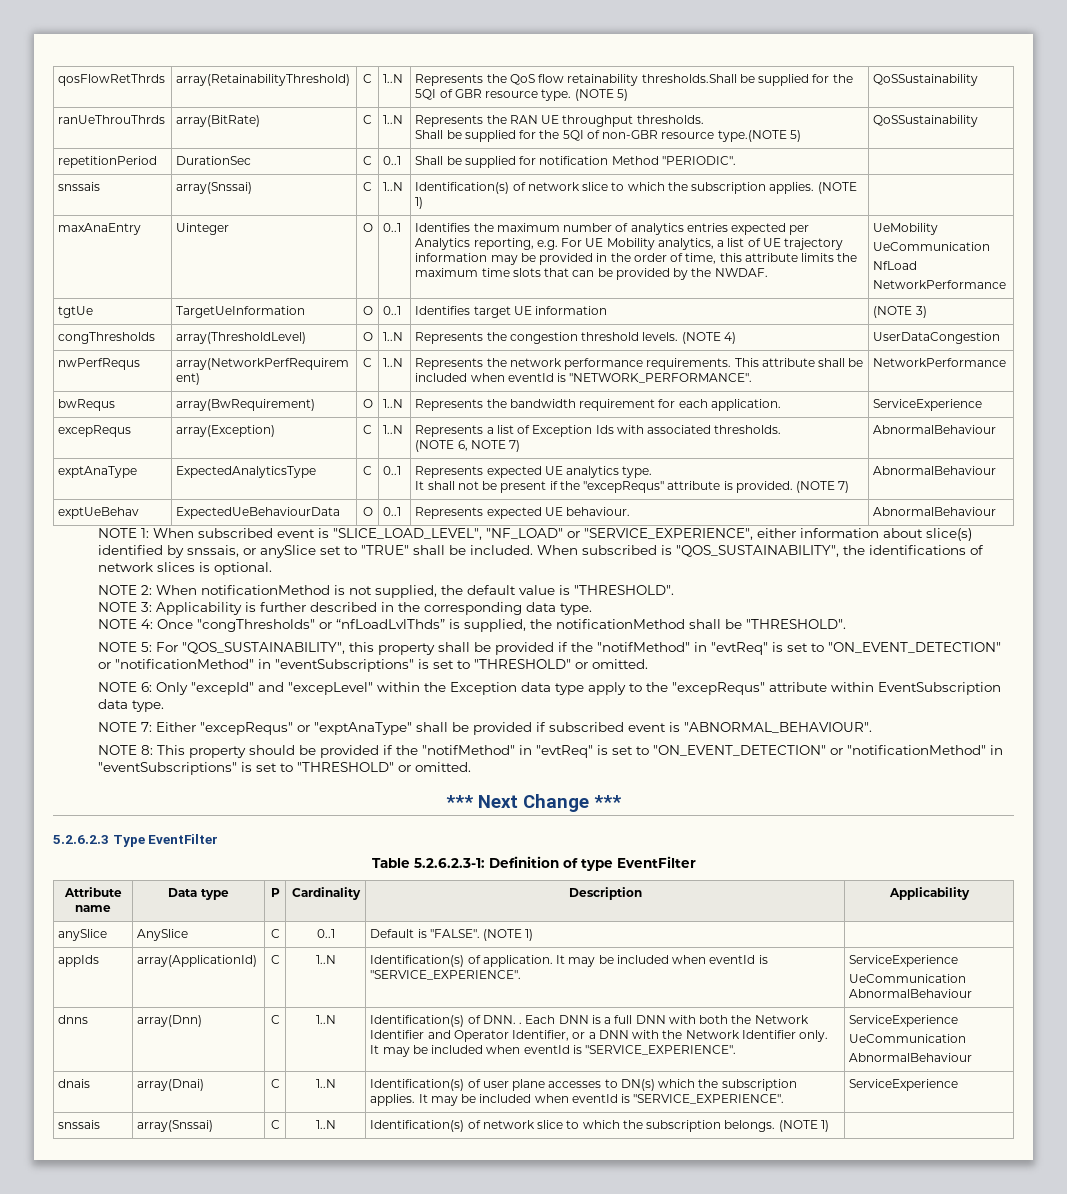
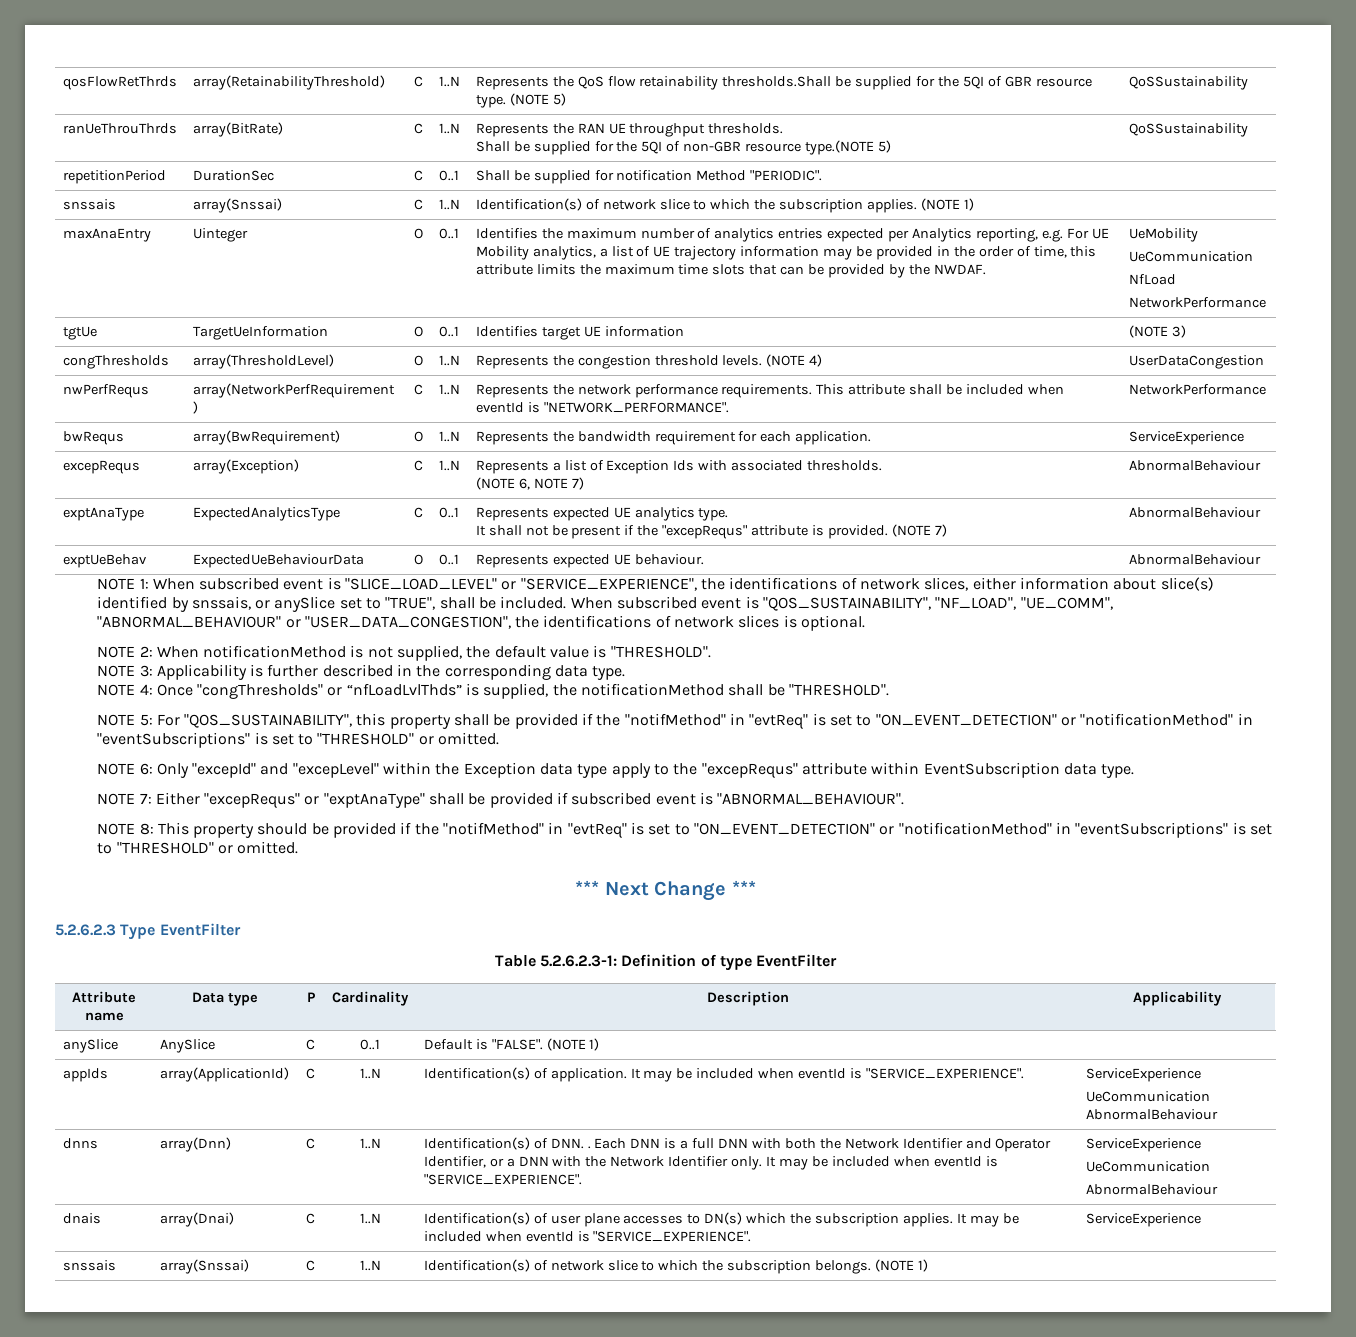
- NOTE 1: When subscribed event is "SLICE_LOAD_LEVEL", "NF_LOAD" or "SERVICE_EXPERIENCE", either information about slice(s) identified by snssais, or anySlice set to "TRUE" shall be included.
+ NOTE 1: When subscribed event is "SLICE_LOAD_LEVEL" or "SERVICE_EXPERIENCE", the identifications of network slices, either information about slice(s) identified by snssais, or anySlice set to "TRUE", shall be included.
- When subscribed is "QOS_SUSTAINABILITY", the identifications of network slices is optional.
+ When subscribed event is "QOS_SUSTAINABILITY", "NF_LOAD", "UE_COMM", "ABNORMAL_BEHAVIOUR" or "USER_DATA_CONGESTION", the identifications of network slices is optional.

